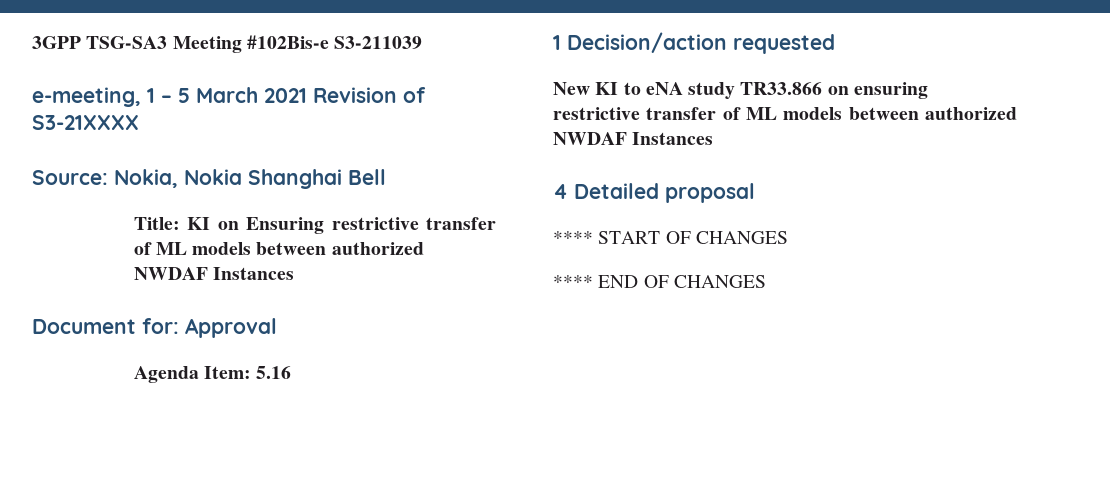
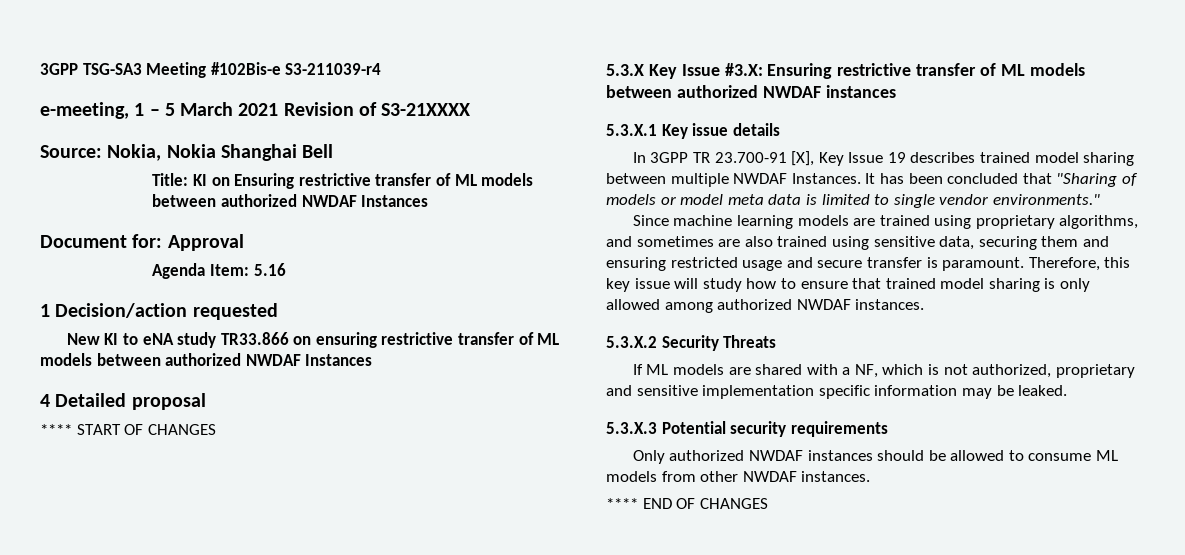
- 3GPP TSG-SA3 Meeting #102Bis-e S3-211039
+ 3GPP TSG-SA3 Meeting #102Bis-e S3-211039-r4
+ 5.3.X Key Issue #3.X: Ensuring restrictive transfer of ML models between authorized NWDAF instances
+ 5.3.X.1 Key issue details
+ In 3GPP TR 23.700-91 [X], Key Issue 19 describes trained model sharing between multiple NWDAF Instances. It has been concluded that "Sharing of models or model meta data is limited to single vendor environments."
+ Since machine learning models are trained using proprietary algorithms, and sometimes are also trained using sensitive data, securing them and ensuring restricted usage and secure transfer is paramount. Therefore, this key issue will study how to ensure that trained model sharing is only allowed among authorized NWDAF instances.
+ 5.3.X.2 Security Threats
+ If ML models are shared with a NF, which is not authorized, proprietary and sensitive implementation specific information may be leaked.
+ 5.3.X.3 Potential security requirements
+ Only authorized NWDAF instances should be allowed to consume ML models from other NWDAF instances.

